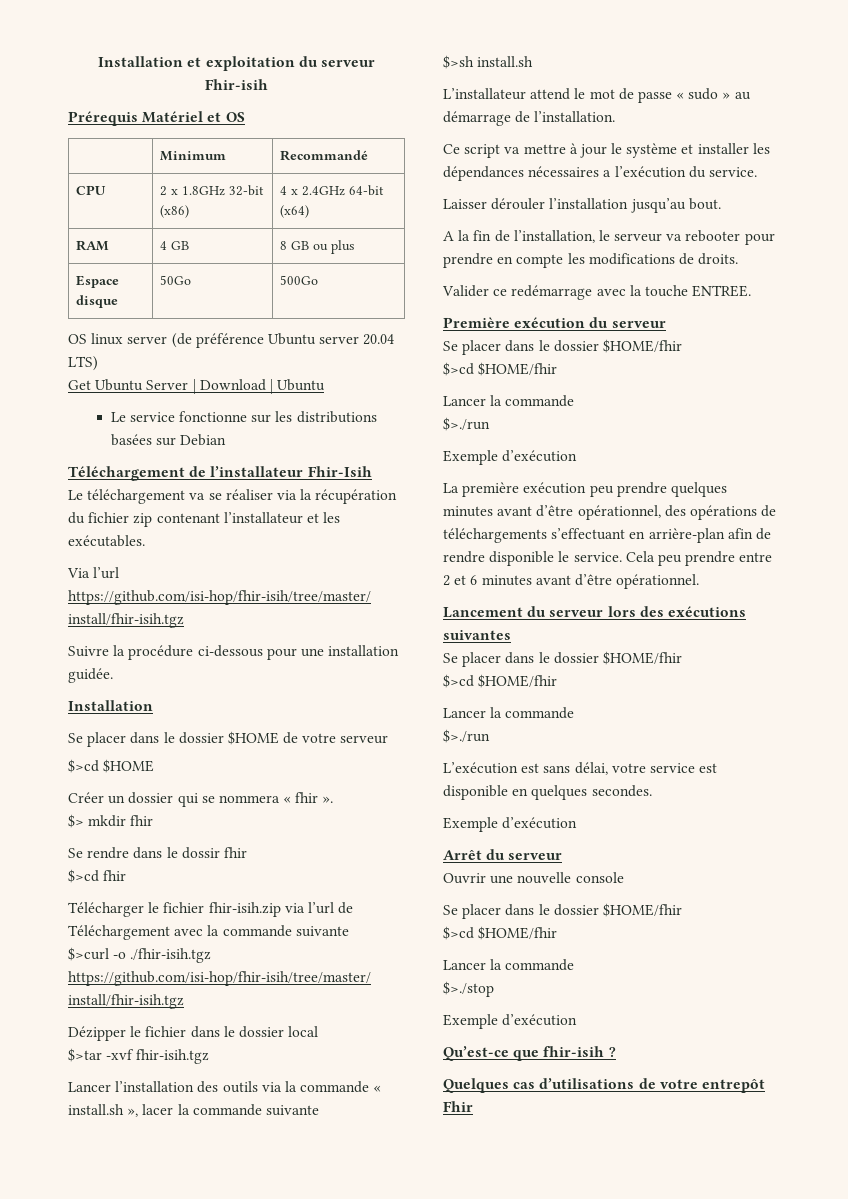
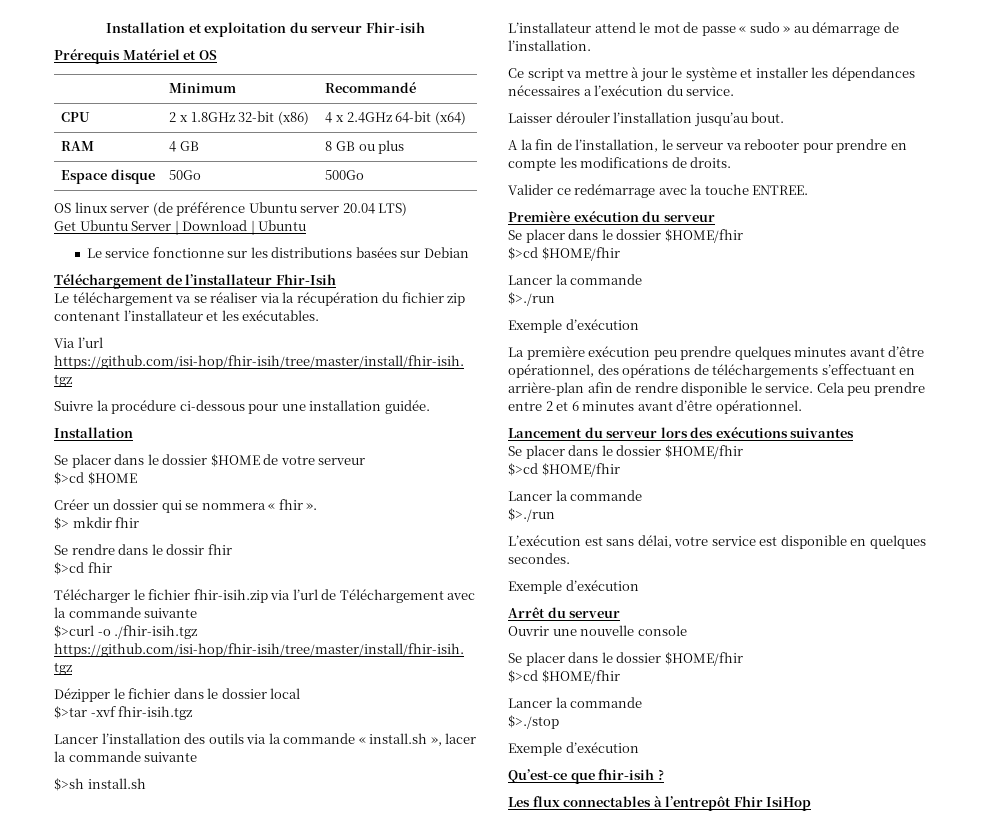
- Quelques cas d’utilisations de votre entrepôt Fhir
+ Les flux connectables à l’entrepôt Fhir IsiHop

